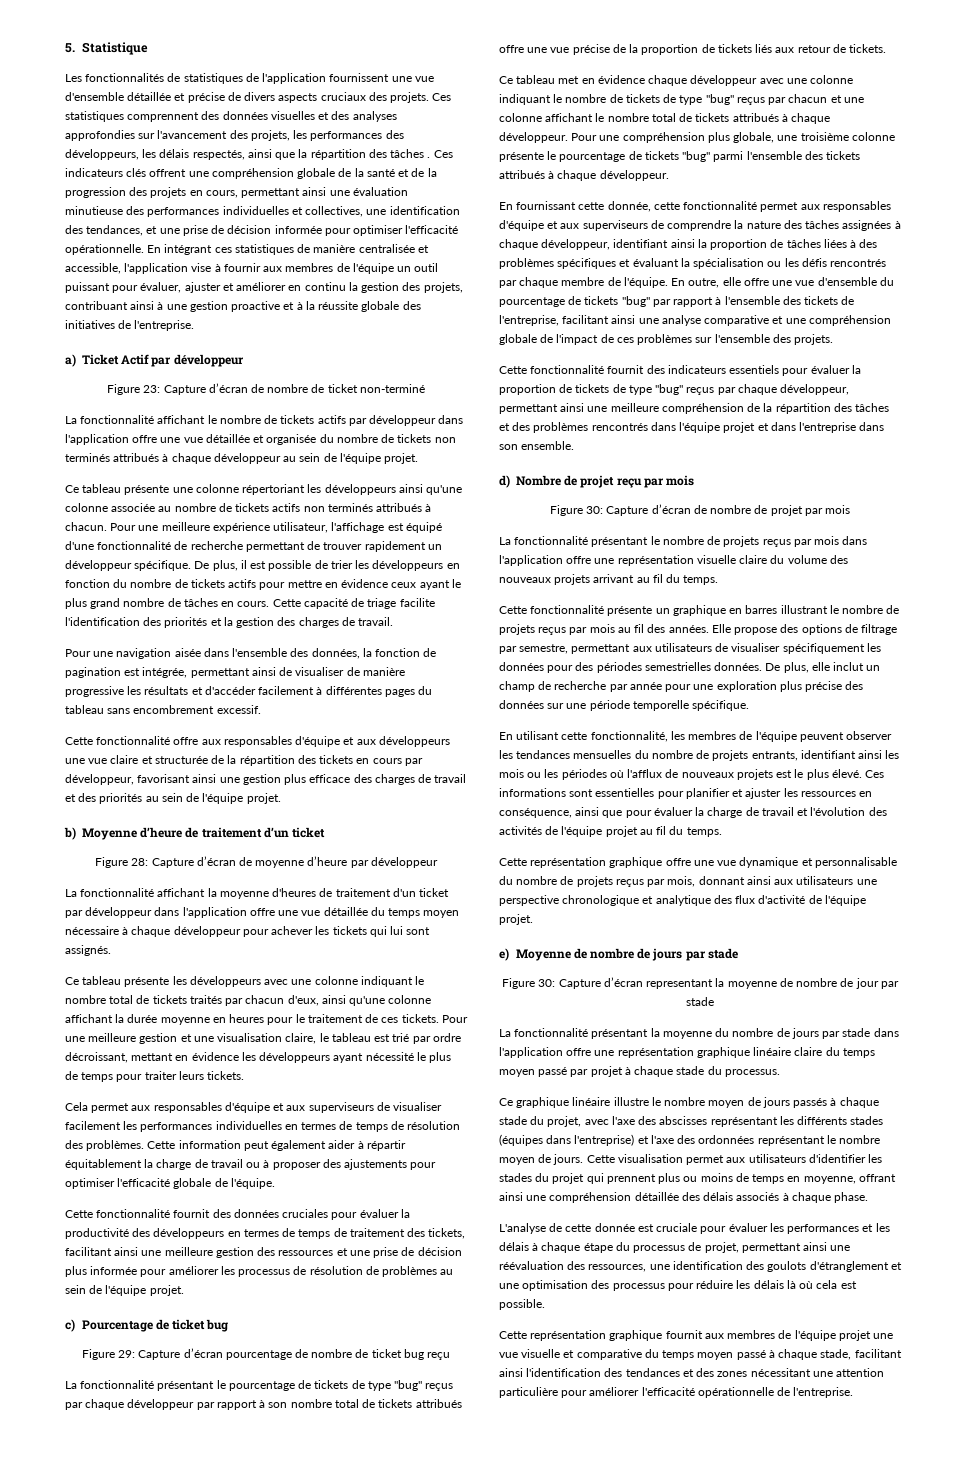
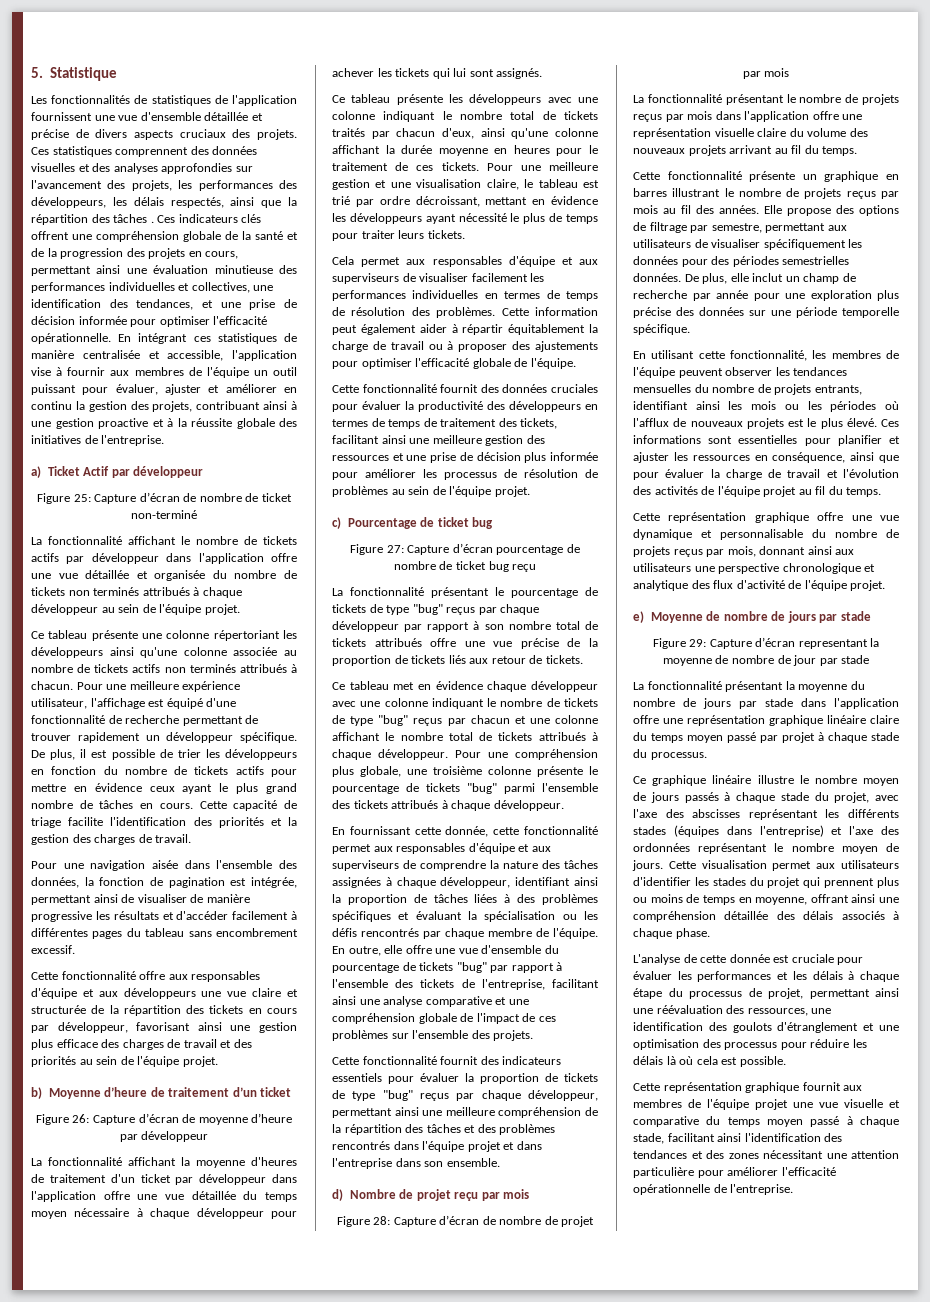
- Figure 23: Capture d’écran de nombre de ticket non-terminé
+ Figure 25: Capture d’écran de nombre de ticket non-terminé
- Figure 28: Capture d’écran de moyenne d’heure par développeur
+ Figure 26: Capture d’écran de moyenne d’heure par développeur
- Figure 29: Capture d’écran pourcentage de nombre de ticket bug reçu
+ Figure 27: Capture d’écran pourcentage de nombre de ticket bug reçu
- Figure 30: Capture d’écran de nombre de projet par mois
+ Figure 28: Capture d’écran de nombre de projet par mois
- Figure 30: Capture d’écran representant la moyenne de nombre de jour par stade
+ Figure 29: Capture d’écran representant la moyenne de nombre de jour par stade

